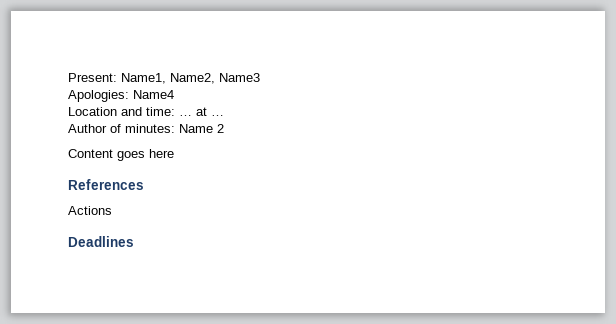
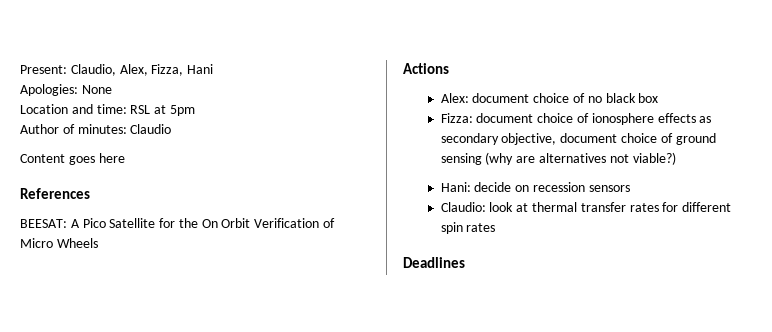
- Present: Name1, Name2, Name3
- Apologies: Name4
+ Present: Claudio, Alex, Fizza, Hani
+ Apologies: None
- Location and time: … at …
+ Location and time: RSL at 5pm
- Author of minutes: Name 2
+ Author of minutes: Claudio
+ BEESAT: A Pico Satellite for the On Orbit Verification of Micro Wheels
  Actions
+ Alex: document choice of no black box
+ Fizza: document choice of ionosphere effects as secondary objective, document choice of ground sensing (why are alternatives not viable?)
+ Hani: decide on recession sensors
+ Claudio: look at thermal transfer rates for different spin rates

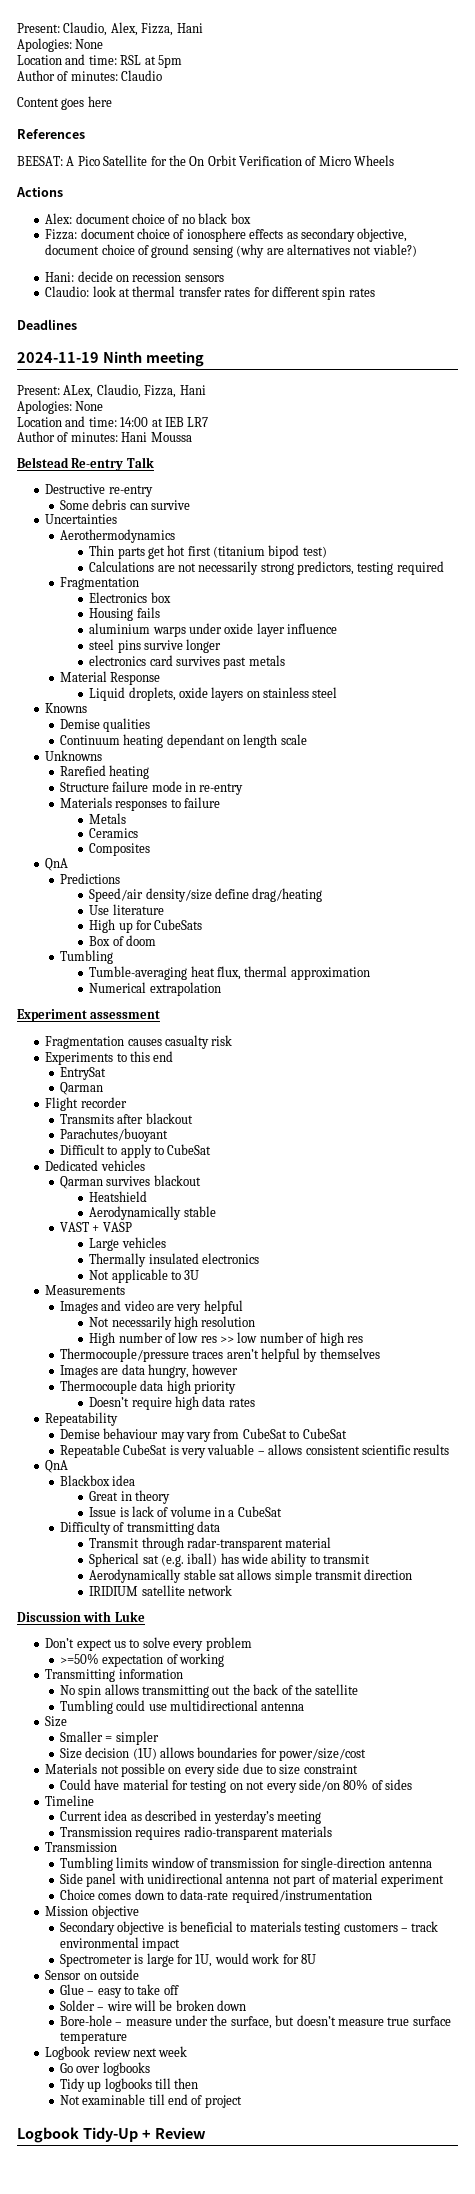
+ 2024-11-19 Ninth meeting
+ Present: ALex, Claudio, Fizza, Hani
+ Apologies: None
+ Location and time: 14:00 at IEB LR7
+ Author of minutes: Hani Moussa
+ Belstead Re-entry Talk
+ Destructive re-entry
+ Some debris can survive
+ Uncertainties
+ Aerothermodynamics
+ Thin parts get hot first (titanium bipod test)
+ Calculations are not necessarily strong predictors, testing required
+ Fragmentation
+ Electronics box
+ Housing fails
+ aluminium warps under oxide layer influence
+ steel pins survive longer
+ electronics card survives past metals
+ Material Response
+ Liquid droplets, oxide layers on stainless steel
+ Knowns
+ Demise qualities
+ Continuum heating dependant on length scale
+ Unknowns
+ Rarefied heating
+ Structure failure mode in re-entry
+ Materials responses to failure
+ Metals
+ Ceramics
+ Composites
+ QnA
+ Predictions
+ Speed/air density/size define drag/heating
+ Use literature
+ High up for CubeSats
+ Box of doom
+ Tumbling
+ Tumble-averaging heat flux, thermal approximation
+ Numerical extrapolation
+ Experiment assessment
+ Fragmentation causes casualty risk
+ Experiments to this end
+ EntrySat
+ Qarman
+ Flight recorder
+ Transmits after blackout
+ Parachutes/buoyant
+ Difficult to apply to CubeSat
+ Dedicated vehicles
+ Qarman survives blackout
+ Heatshield
+ Aerodynamically stable
+ VAST + VASP
+ Large vehicles
+ Thermally insulated electronics
+ Not applicable to 3U
+ Measurements
+ Images and video are very helpful
+ Not necessarily high resolution
+ High number of low res >> low number of high res
+ Thermocouple/pressure traces aren’t helpful by themselves
+ Images are data hungry, however
+ Thermocouple data high priority
+ Doesn’t require high data rates
+ Repeatability
+ Demise behaviour may vary from CubeSat to CubeSat
+ Repeatable CubeSat is very valuable – allows consistent scientific results
+ QnA
+ Blackbox idea
+ Great in theory
+ Issue is lack of volume in a CubeSat
+ Difficulty of transmitting data
+ Transmit through radar-transparent material
+ Spherical sat (e.g. iball) has wide ability to transmit
+ Aerodynamically stable sat allows simple transmit direction
+ IRIDIUM satellite network
+ Discussion with Luke
+ Don’t expect us to solve every problem
+ >=50% expectation of working
+ Transmitting information
+ No spin allows transmitting out the back of the satellite
+ Tumbling could use multidirectional antenna
+ Size
+ Smaller = simpler
+ Size decision (1U) allows boundaries for power/size/cost
+ Materials not possible on every side due to size constraint
+ Could have material for testing on not every side/on 80% of sides
+ Timeline
+ Current idea as described in yesterday’s meeting
+ Transmission requires radio-transparent materials
+ Transmission
+ Tumbling limits window of transmission for single-direction antenna
+ Side panel with unidirectional antenna not part of material experiment
+ Choice comes down to data-rate required/instrumentation
+ Mission objective
+ Secondary objective is beneficial to materials testing customers – track environmental impact
+ Spectrometer is large for 1U, would work for 8U
+ Sensor on outside
+ Glue – easy to take off
+ Solder – wire will be broken down
+ Bore-hole – measure under the surface, but doesn’t measure true surface temperature
+ Logbook review next week
+ Go over logbooks
+ Tidy up logbooks till then
+ Not examinable till end of project
+ Logbook Tidy-Up + Review

